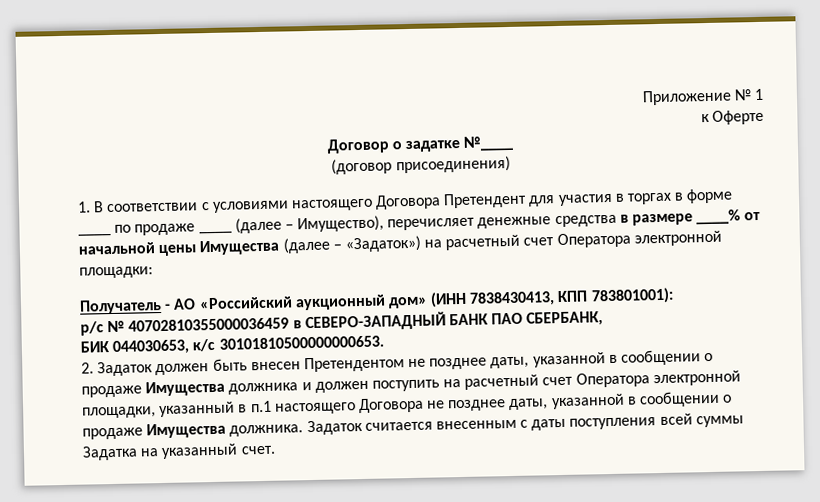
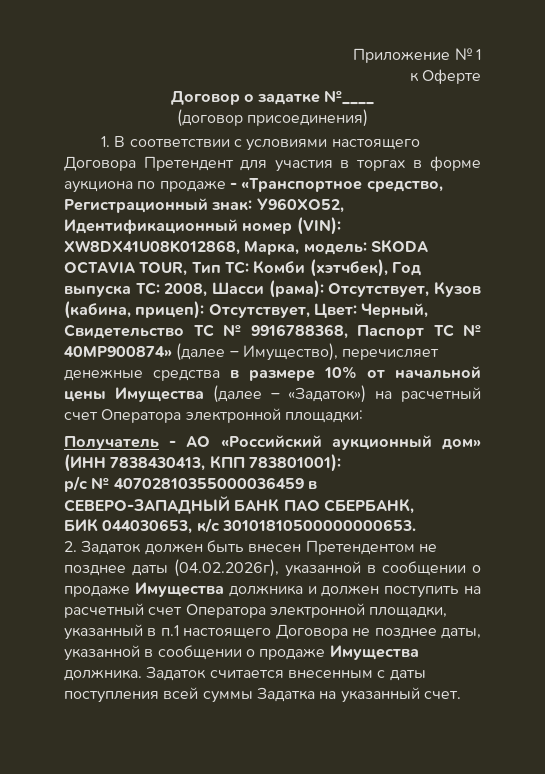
- 1. В соответствии с условиями настоящего Договора Претендент для участия в торгах в форме ____ по продаже ____ (далее – Имущество), перечисляет денежные средства в размере ____% от начальной цены Имущества (далее – «Задаток») на расчетный счет Оператора электронной площадки:
+ 1. В соответствии с условиями настоящего Договора Претендент для участия в торгах в форме аукциона по продаже - «Транспортное средство, Регистрационный знак: У960ХО52, Идентификационный номер (VIN): XW8DX41U08K012868, Марка, модель: SКОDА ОСТАVIА ТОUR, Тип ТС: Комби (хэтчбек), Год выпуска ТС: 2008, Шасси (рама): Отсутствует, Кузов (кабина, прицеп): Отсутствует, Цвет: Черный, Свидетельство ТС № 9916788368, Паспорт ТС № 40МР900874» (далее – Имущество), перечисляет денежные средства в размере 10% от начальной цены Имущества (далее – «Задаток») на расчетный счет Оператора электронной площадки:
- 2. Задаток должен быть внесен Претендентом не позднее даты, указанной в сообщении о продаже Имущества должника и должен поступить на расчетный счет Оператора электронной площадки, указанный в п.1 настоящего Договора не позднее даты, указанной в сообщении о продаже Имущества должника.
+ 2. Задаток должен быть внесен Претендентом не позднее даты (04.02.2026г), указанной в сообщении о продаже Имущества должника и должен поступить на расчетный счет Оператора электронной площадки, указанный в п.1 настоящего Договора не позднее даты, указанной в сообщении о продаже Имущества должника.

